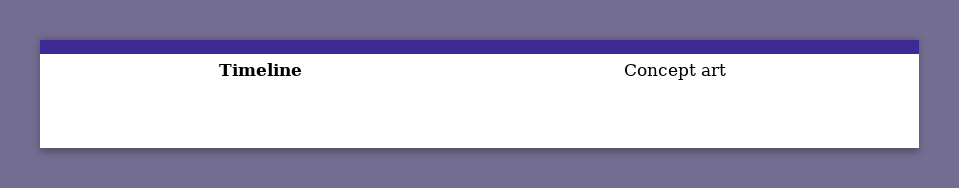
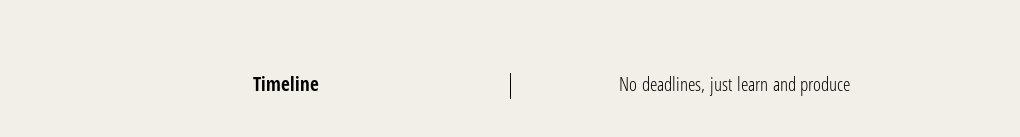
- Concept art
+ No deadlines, just learn and produce

